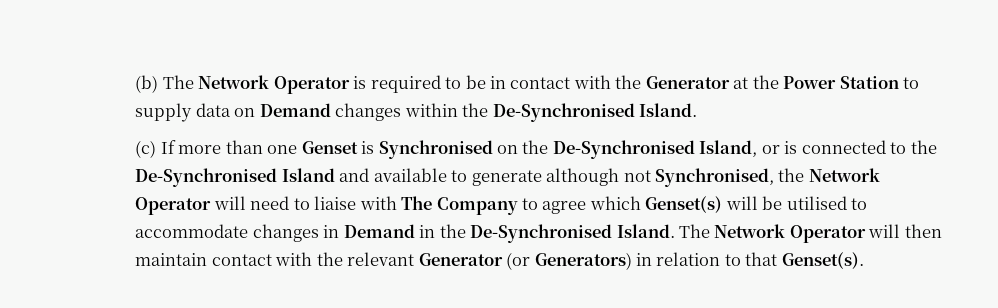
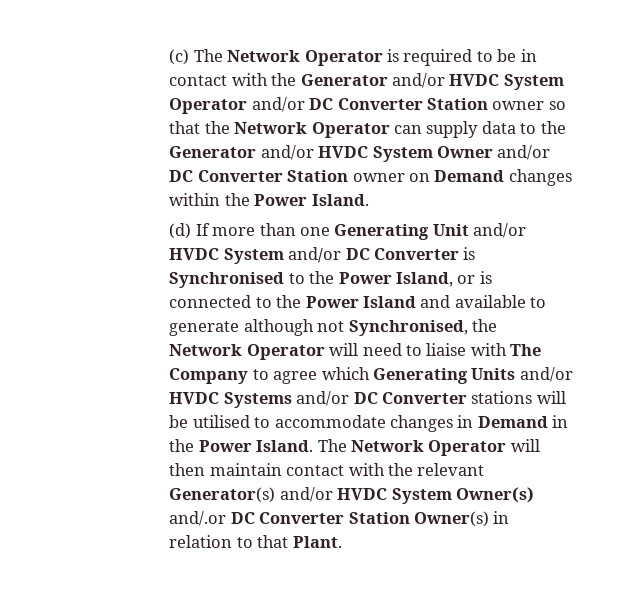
- (b) The Network Operator is required to be in contact with the Generator at the Power Station to supply data on Demand changes within the De-Synchronised Island.
+ (c) The Network Operator is required to be in contact with the Generator and/or HVDC System Operator and/or DC Converter Station owner so that the Network Operator can supply data to the Generator and/or HVDC System Owner and/or DC Converter Station owner on Demand changes within the Power Island.
- (c) If more than one Genset is Synchronised on the De-Synchronised Island, or is connected to the De-Synchronised Island and available to generate although not Synchronised, the Network Operator will need to liaise with The Company to agree which Genset(s) will be utilised to accommodate changes in Demand in the De-Synchronised Island.
+ (d) If more than one Generating Unit and/or HVDC System and/or DC Converter is Synchronised to the Power Island, or is connected to the Power Island and available to generate although not Synchronised, the Network Operator will need to liaise with The Company to agree which Generating Units and/or HVDC Systems and/or DC Converter stations will be utilised to accommodate changes in Demand in the Power Island.
- The Network Operator will then maintain contact with the relevant Generator (or Generators) in relation to that Genset(s).
+ The Network Operator will then maintain contact with the relevant Generator(s) and/or HVDC System Owner(s) and/.or DC Converter Station Owner(s) in relation to that Plant.

